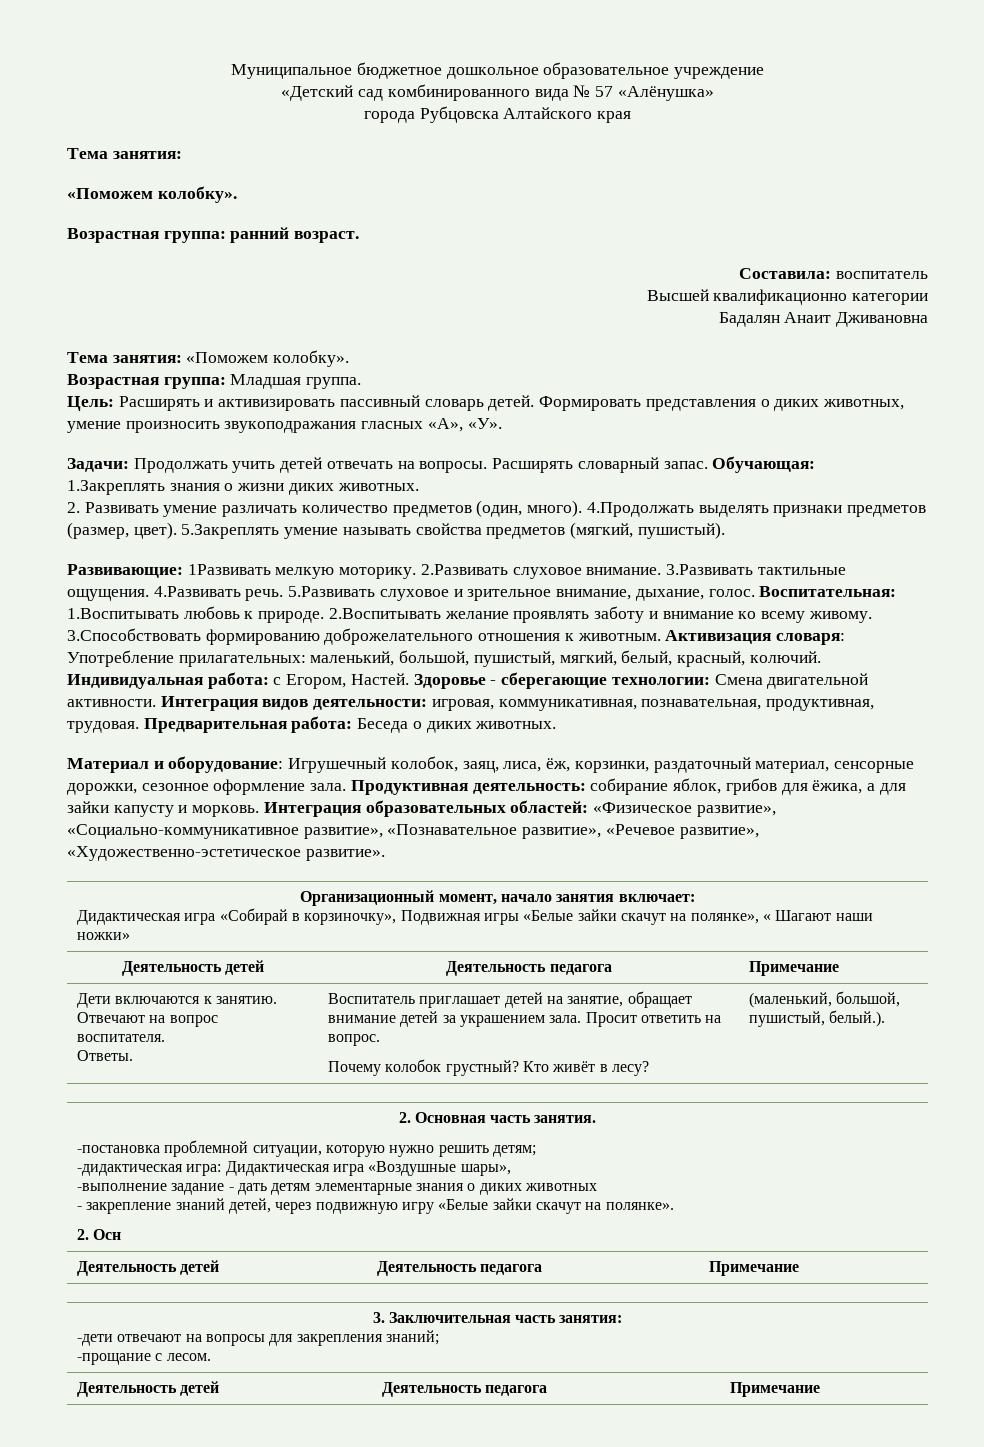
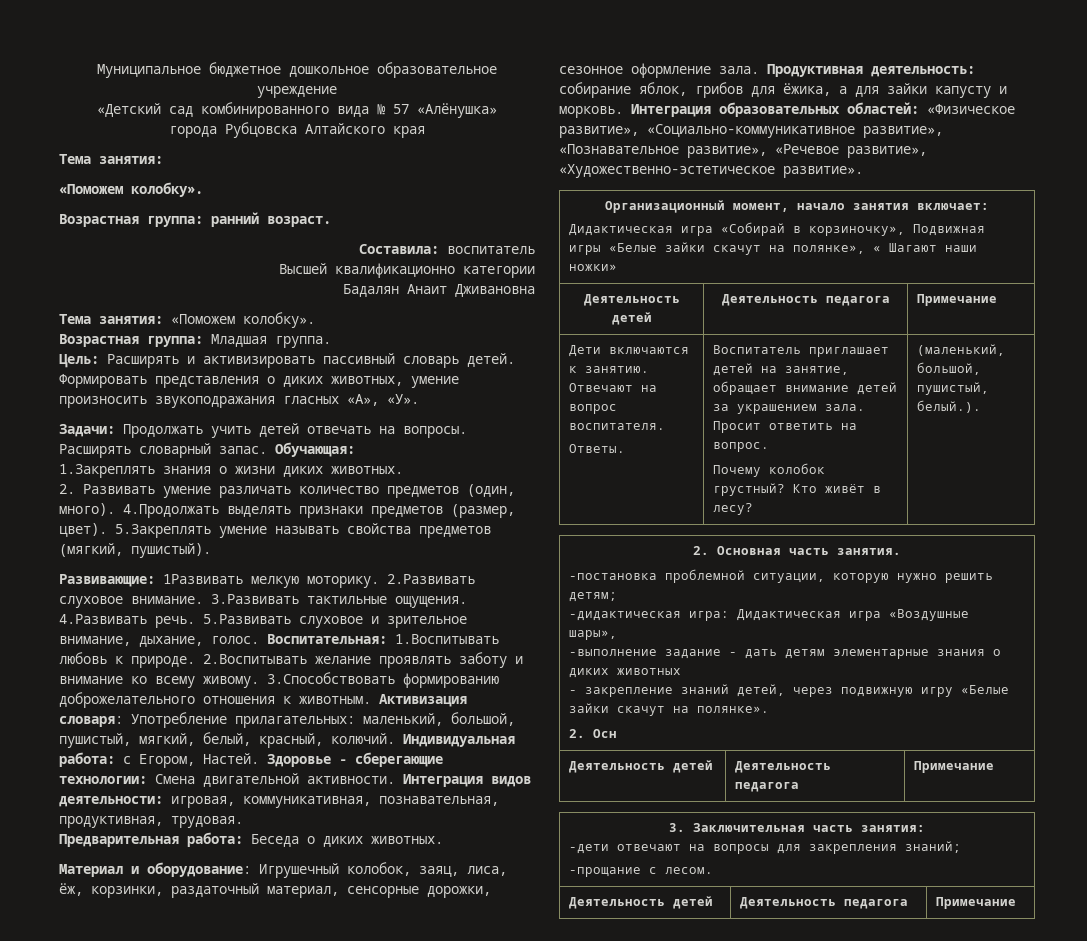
- Интеграция видов деятельности: игровая, коммуникативная, познавательная, продуктивная, трудовая. Предварительная работа: Беседа о диких животных.
+ Интеграция видов деятельности: игровая, коммуникативная, познавательная, продуктивная, трудовая.
+ Предварительная работа: Беседа о диких животных.

